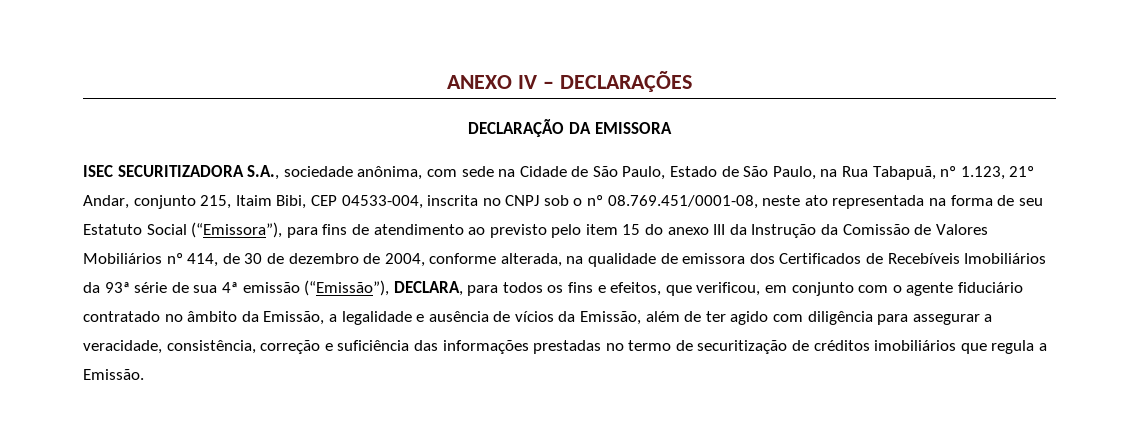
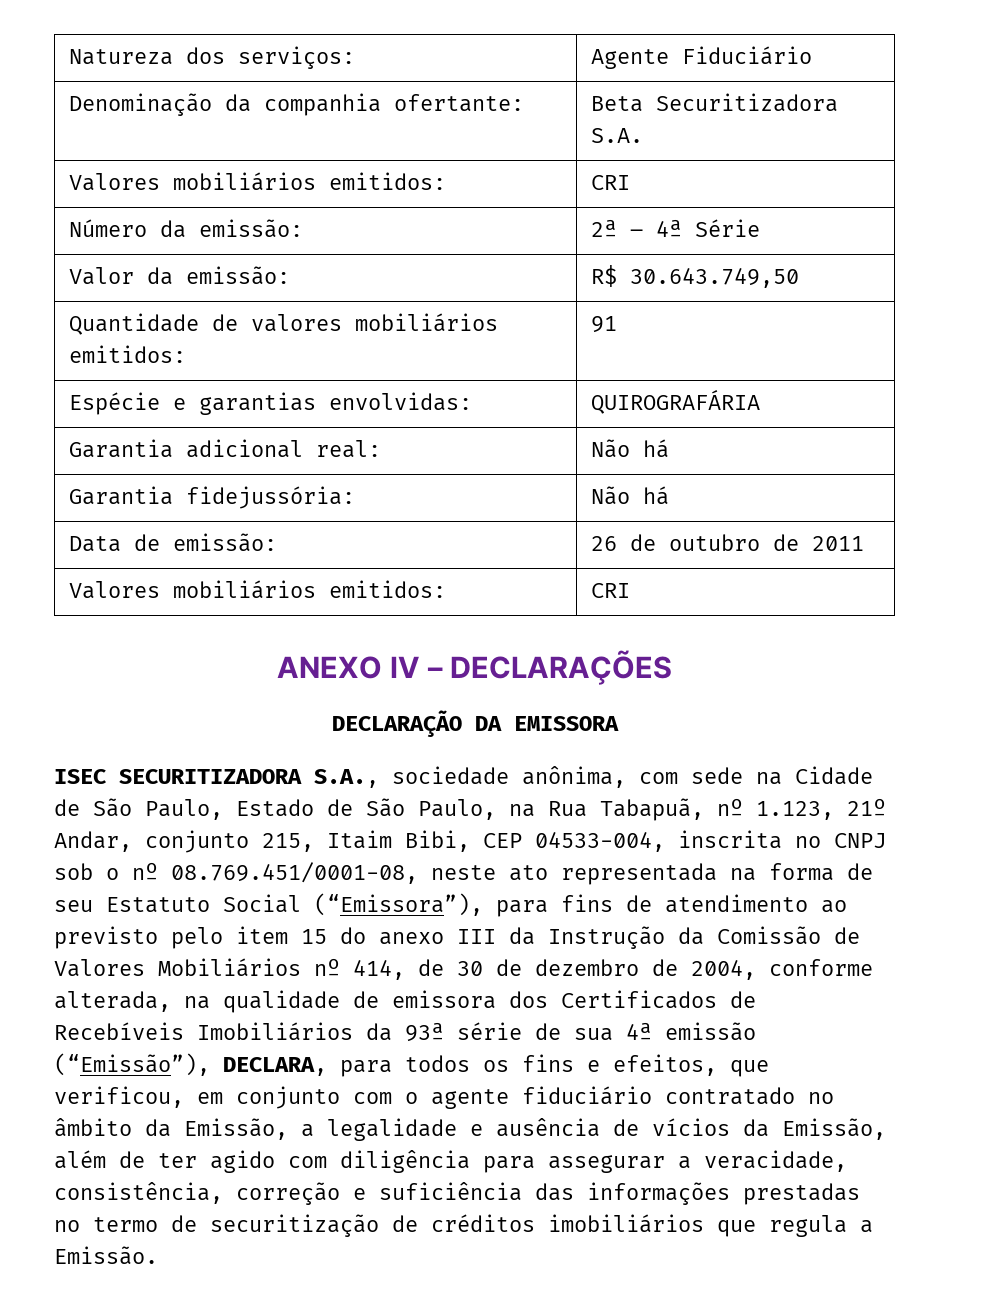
+ Natureza dos serviços: | Agente Fiduciário
+ Denominação da companhia ofertante: | Beta Securitizadora S.A.
+ Valores mobiliários emitidos: | CRI
+ Número da emissão: | 2ª – 4ª Série
+ Valor da emissão: | R$ 30.643.749,50
+ Quantidade de valores mobiliários emitidos: | 91
+ Espécie e garantias envolvidas: | QUIROGRAFÁRIA
+ Garantia adicional real: | Não há
+ Garantia fidejussória: | Não há
+ Data de emissão: | 26 de outubro de 2011
+ Valores mobiliários emitidos: | CRI

